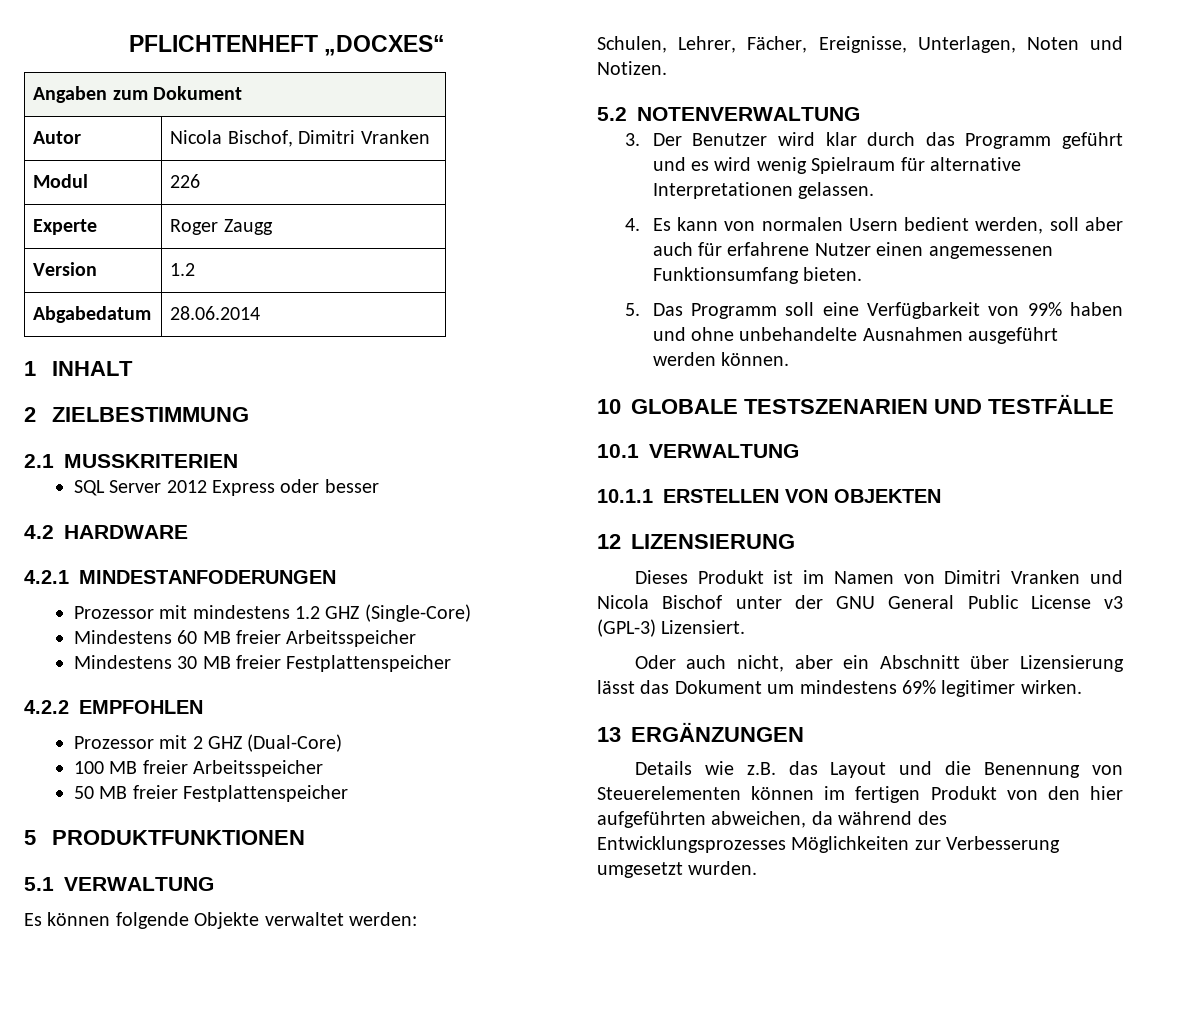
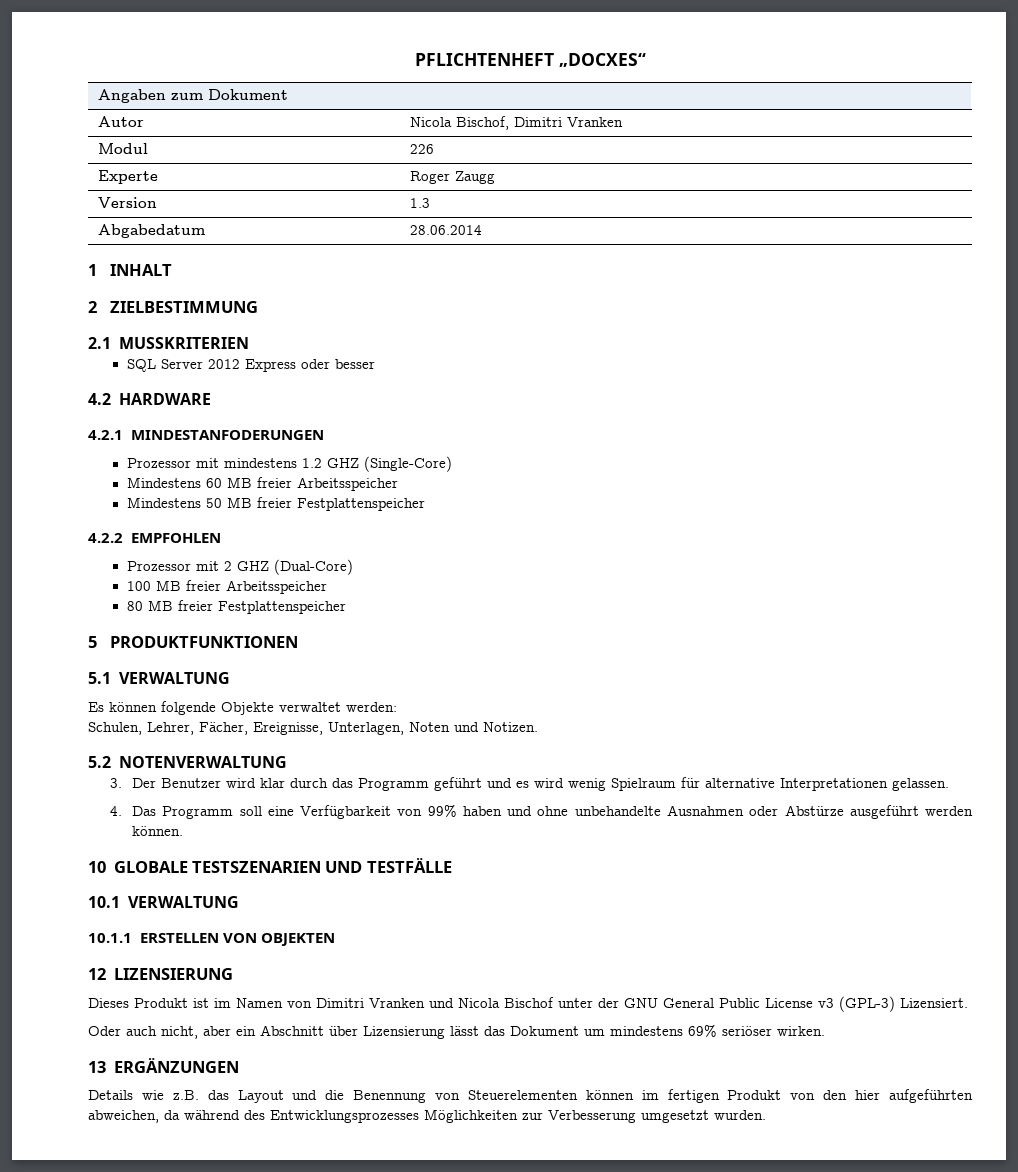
- Version | 1.2
+ Version | 1.3
- Mindestens 30 MB freier Festplattenspeicher
+ Mindestens 50 MB freier Festplattenspeicher
- 50 MB freier Festplattenspeicher
+ 80 MB freier Festplattenspeicher
- 4. Es kann von normalen Usern bedient werden, soll aber auch für erfahrene Nutzer einen angemessenen Funktionsumfang bieten.
- 5. Das Programm soll eine Verfügbarkeit von 99% haben und ohne unbehandelte Ausnahmen ausgeführt werden können.
+ 4. Das Programm soll eine Verfügbarkeit von 99% haben und ohne unbehandelte Ausnahmen oder Abstürze ausgeführt werden können.
- Oder auch nicht, aber ein Abschnitt über Lizensierung lässt das Dokument um mindestens 69% legitimer wirken.
+ Oder auch nicht, aber ein Abschnitt über Lizensierung lässt das Dokument um mindestens 69% seriöser wirken.

